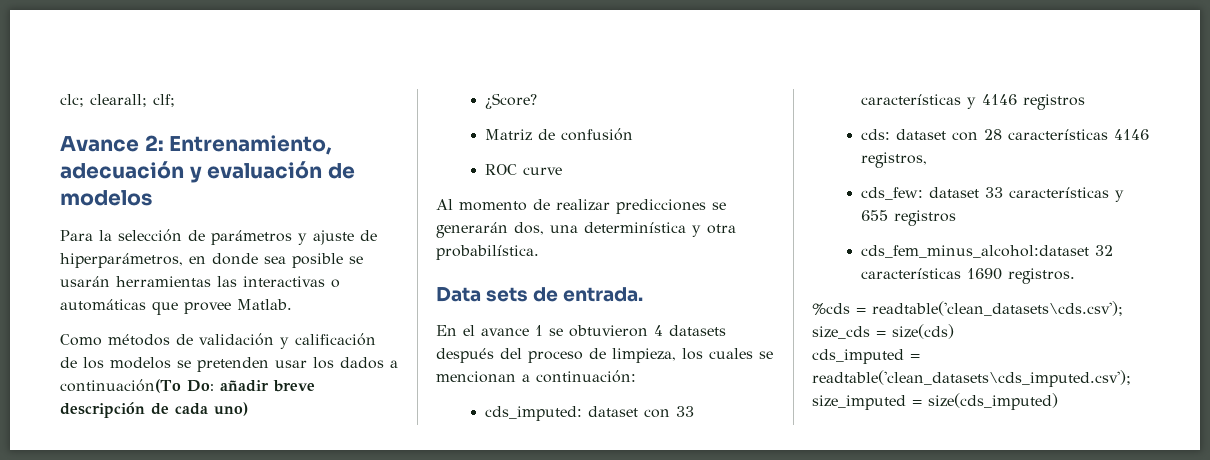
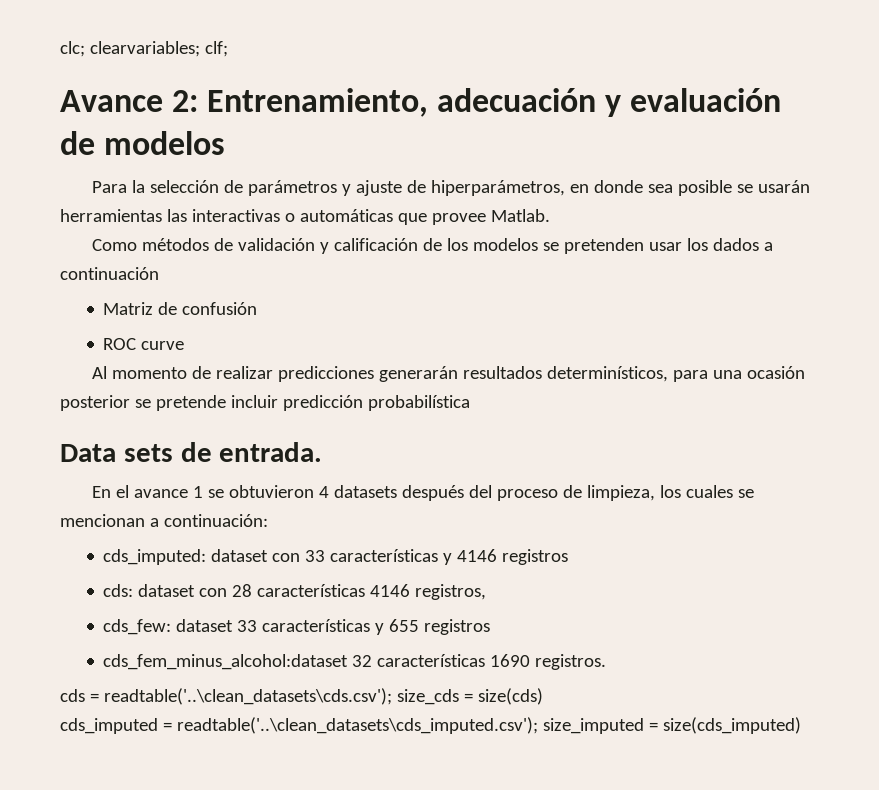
- clc; clearall; clf;
+ clc; clearvariables; clf;
- Como métodos de validación y calificación de los modelos se pretenden usar los dados a continuación(To Do: añadir breve descripción de cada uno)
- ¿Score?
+ Como métodos de validación y calificación de los modelos se pretenden usar los dados a continuación
- Al momento de realizar predicciones se generarán dos, una determinística y otra probabilística.
+ Al momento de realizar predicciones generarán resultados determinísticos, para una ocasión posterior se pretende incluir predicción probabilística
- %cds = readtable('clean_datasets\cds.csv'); size_cds = size(cds)
+ cds = readtable('..\clean_datasets\cds.csv'); size_cds = size(cds)
- cds_imputed = readtable('clean_datasets\cds_imputed.csv'); size_imputed = size(cds_imputed)
+ cds_imputed = readtable('..\clean_datasets\cds_imputed.csv'); size_imputed = size(cds_imputed)

